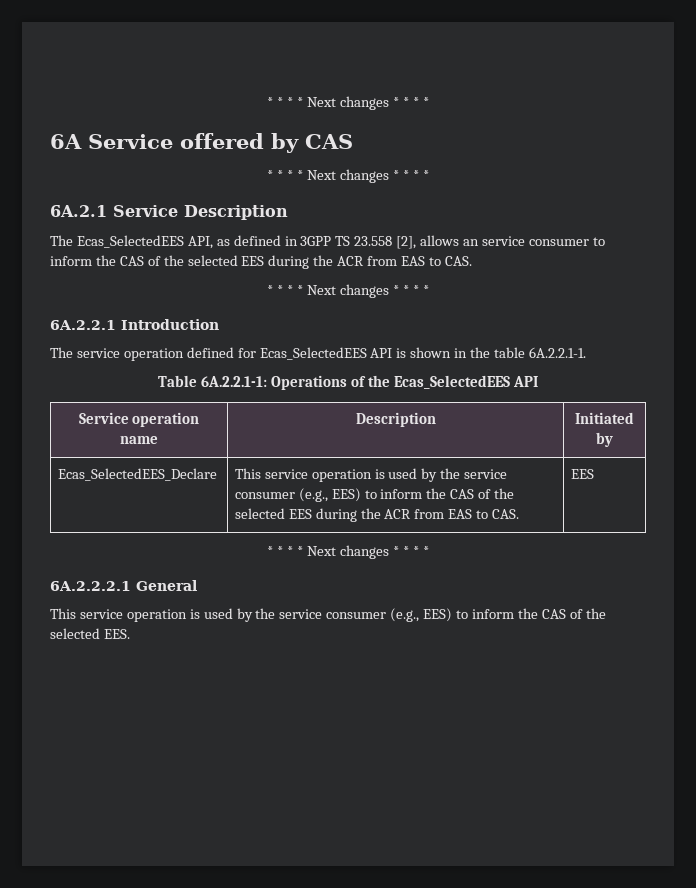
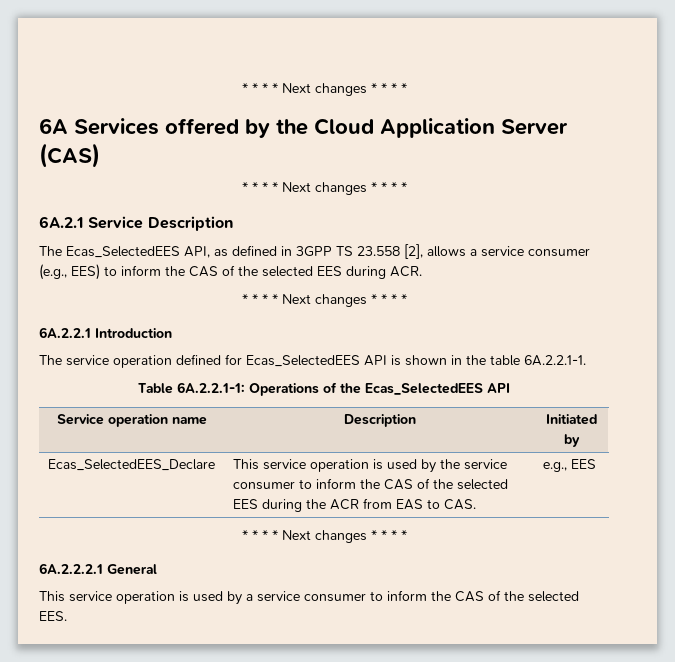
- 6A Service offered by CAS
+ 6A Services offered by the Cloud Application Server (CAS)
- The Ecas_SelectedEES API, as defined in 3GPP TS 23.558 [2], allows an service consumer to inform the CAS of the selected EES during the ACR from EAS to CAS.
+ The Ecas_SelectedEES API, as defined in 3GPP TS 23.558 [2], allows a service consumer (e.g., EES) to inform the CAS of the selected EES during ACR.
- Ecas_SelectedEES_Declare | This service operation is used by the service consumer (e.g., EES) to inform the CAS of the selected EES during the ACR from EAS to CAS. | EES
+ Ecas_SelectedEES_Declare | This service operation is used by the service consumer to inform the CAS of the selected EES during the ACR from EAS to CAS. | e.g., EES
- This service operation is used by the service consumer (e.g., EES) to inform the CAS of the selected EES.
+ This service operation is used by a service consumer to inform the CAS of the selected EES.

